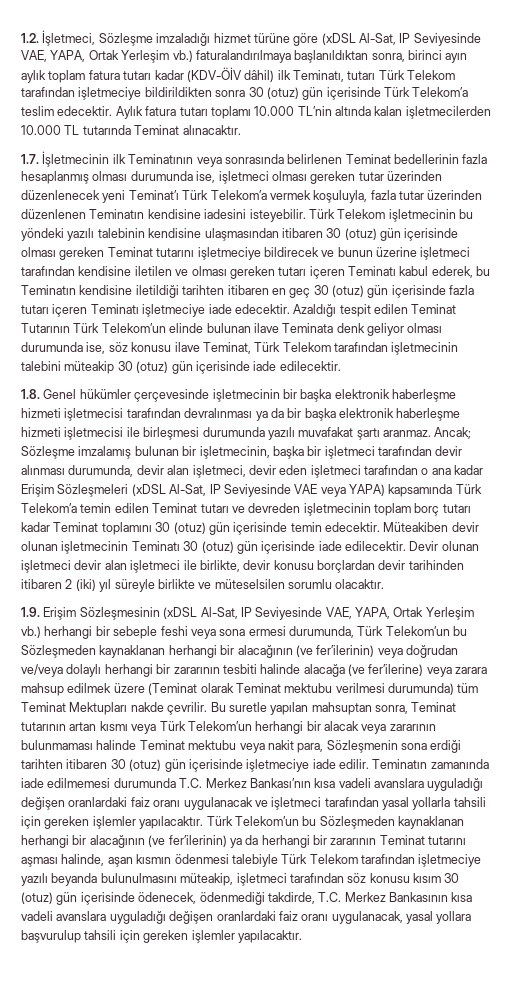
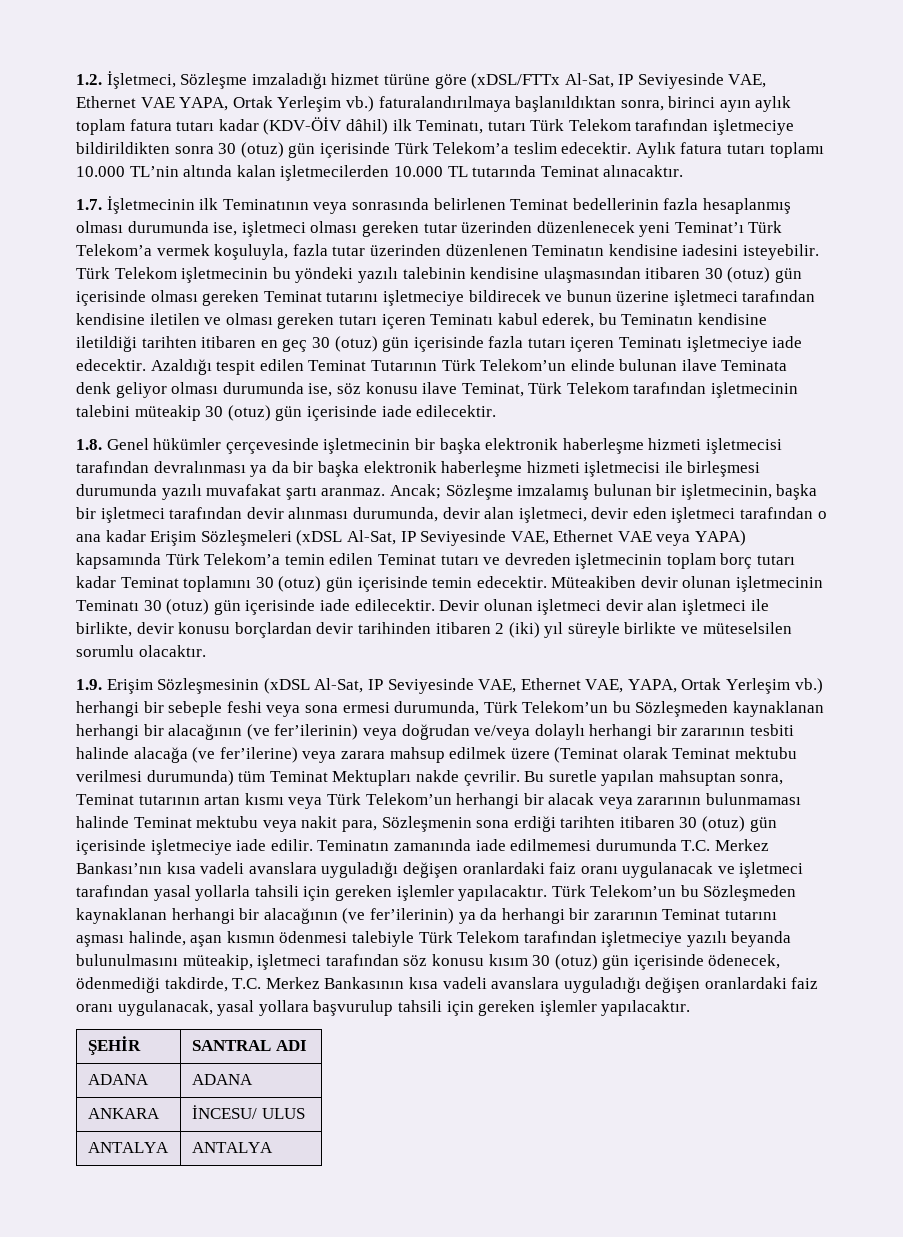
- 1.2. İşletmeci, Sözleşme imzaladığı hizmet türüne göre (xDSL Al-Sat, IP Seviyesinde VAE, YAPA, Ortak Yerleşim vb.) faturalandırılmaya başlanıldıktan sonra, birinci ayın aylık toplam fatura tutarı kadar (KDV-ÖİV dâhil) ilk Teminatı, tutarı Türk Telekom tarafından işletmeciye bildirildikten sonra 30 (otuz) gün içerisinde Türk Telekom’a teslim edecektir.
+ 1.2. İşletmeci, Sözleşme imzaladığı hizmet türüne göre (xDSL/FTTx Al-Sat, IP Seviyesinde VAE, Ethernet VAE YAPA, Ortak Yerleşim vb.) faturalandırılmaya başlanıldıktan sonra, birinci ayın aylık toplam fatura tutarı kadar (KDV-ÖİV dâhil) ilk Teminatı, tutarı Türk Telekom tarafından işletmeciye bildirildikten sonra 30 (otuz) gün içerisinde Türk Telekom’a teslim edecektir.
- Ancak; Sözleşme imzalamış bulunan bir işletmecinin, başka bir işletmeci tarafından devir alınması durumunda, devir alan işletmeci, devir eden işletmeci tarafından o ana kadar Erişim Sözleşmeleri (xDSL Al-Sat, IP Seviyesinde VAE veya YAPA) kapsamında Türk Telekom’a temin edilen Teminat tutarı ve devreden işletmecinin toplam borç tutarı kadar Teminat toplamını 30 (otuz) gün içerisinde temin edecektir.
+ Ancak; Sözleşme imzalamış bulunan bir işletmecinin, başka bir işletmeci tarafından devir alınması durumunda, devir alan işletmeci, devir eden işletmeci tarafından o ana kadar Erişim Sözleşmeleri (xDSL Al-Sat, IP Seviyesinde VAE, Ethernet VAE veya YAPA) kapsamında Türk Telekom’a temin edilen Teminat tutarı ve devreden işletmecinin toplam borç tutarı kadar Teminat toplamını 30 (otuz) gün içerisinde temin edecektir.
- 1.9. Erişim Sözleşmesinin (xDSL Al-Sat, IP Seviyesinde VAE, YAPA, Ortak Yerleşim vb.) herhangi bir sebeple feshi veya sona ermesi durumunda, Türk Telekom’un bu Sözleşmeden kaynaklanan herhangi bir alacağının (ve fer’ilerinin) veya doğrudan ve/veya dolaylı herhangi bir zararının tesbiti halinde alacağa (ve fer’ilerine) veya zarara mahsup edilmek üzere (Teminat olarak Teminat mektubu verilmesi durumunda) tüm Teminat Mektupları nakde çevrilir.
+ 1.9. Erişim Sözleşmesinin (xDSL Al-Sat, IP Seviyesinde VAE, Ethernet VAE, YAPA, Ortak Yerleşim vb.) herhangi bir sebeple feshi veya sona ermesi durumunda, Türk Telekom’un bu Sözleşmeden kaynaklanan herhangi bir alacağının (ve fer’ilerinin) veya doğrudan ve/veya dolaylı herhangi bir zararının tesbiti halinde alacağa (ve fer’ilerine) veya zarara mahsup edilmek üzere (Teminat olarak Teminat mektubu verilmesi durumunda) tüm Teminat Mektupları nakde çevrilir.
+ ŞEHİR | SANTRAL ADI
+ ADANA | ADANA
+ ANKARA | İNCESU/ ULUS
+ ANTALYA | ANTALYA

